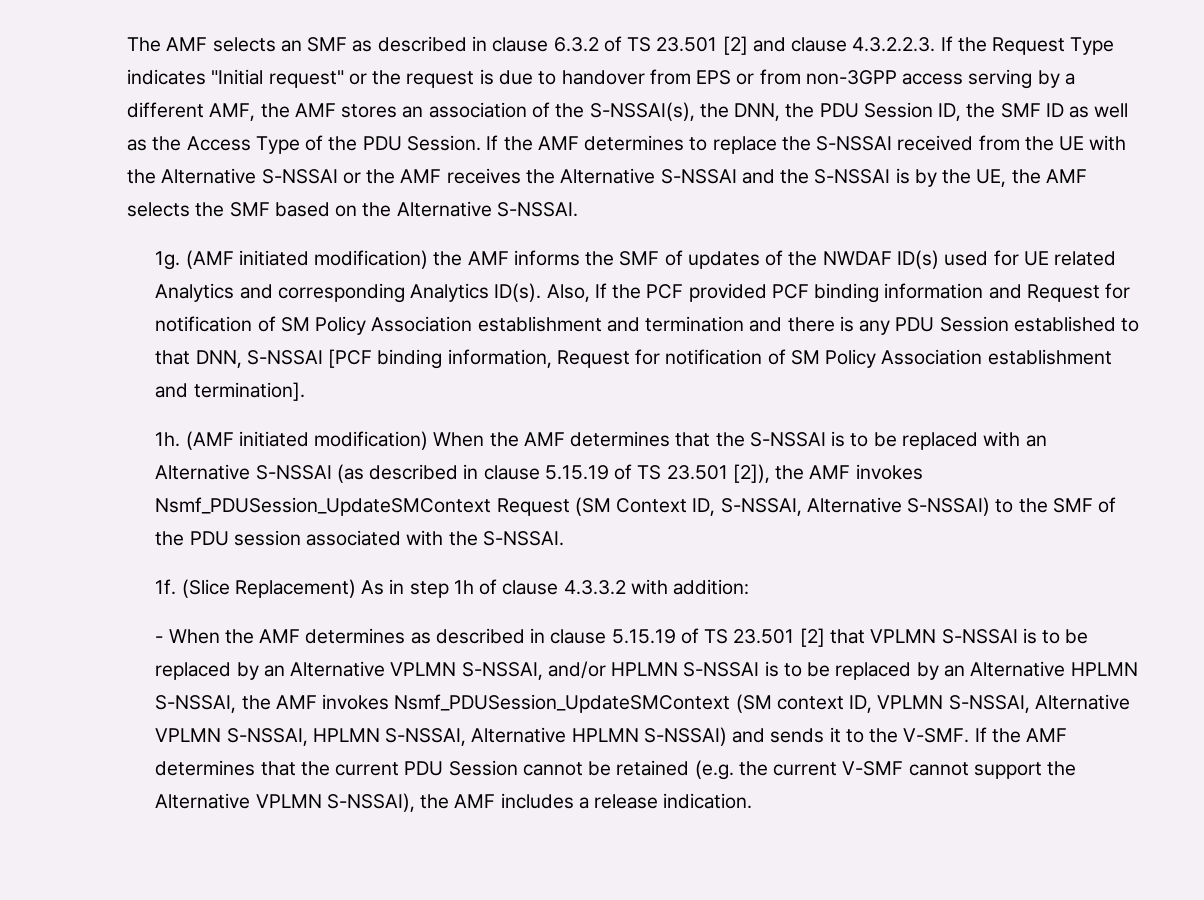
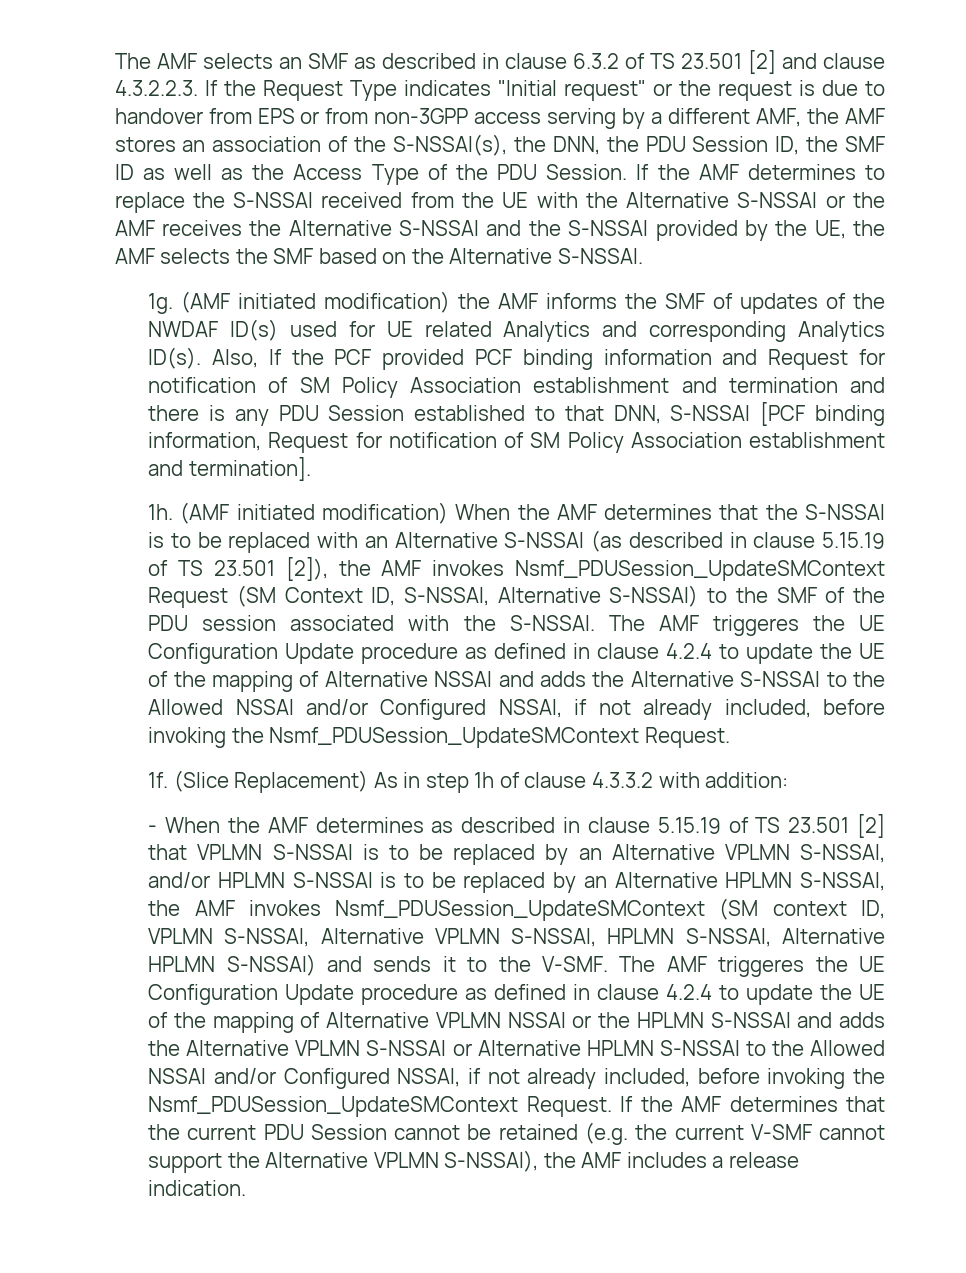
- If the AMF determines to replace the S-NSSAI received from the UE with the Alternative S-NSSAI or the AMF receives the Alternative S-NSSAI and the S-NSSAI is by the UE, the AMF selects the SMF based on the Alternative S-NSSAI.
+ If the AMF determines to replace the S-NSSAI received from the UE with the Alternative S-NSSAI or the AMF receives the Alternative S-NSSAI and the S-NSSAI provided by the UE, the AMF selects the SMF based on the Alternative S-NSSAI.
+ The AMF triggeres the UE Configuration Update procedure as defined in clause 4.2.4 to update the UE of the mapping of Alternative NSSAI and adds the Alternative S-NSSAI to the Allowed NSSAI and/or Configured NSSAI, if not already included, before invoking the Nsmf_PDUSession_UpdateSMContext Request.
+ The AMF triggeres the UE Configuration Update procedure as defined in clause 4.2.4 to update the UE of the mapping of Alternative VPLMN NSSAI or the HPLMN S-NSSAI and adds the Alternative VPLMN S-NSSAI or Alternative HPLMN S-NSSAI to the Allowed NSSAI and/or Configured NSSAI, if not already included, before invoking the Nsmf_PDUSession_UpdateSMContext Request.

